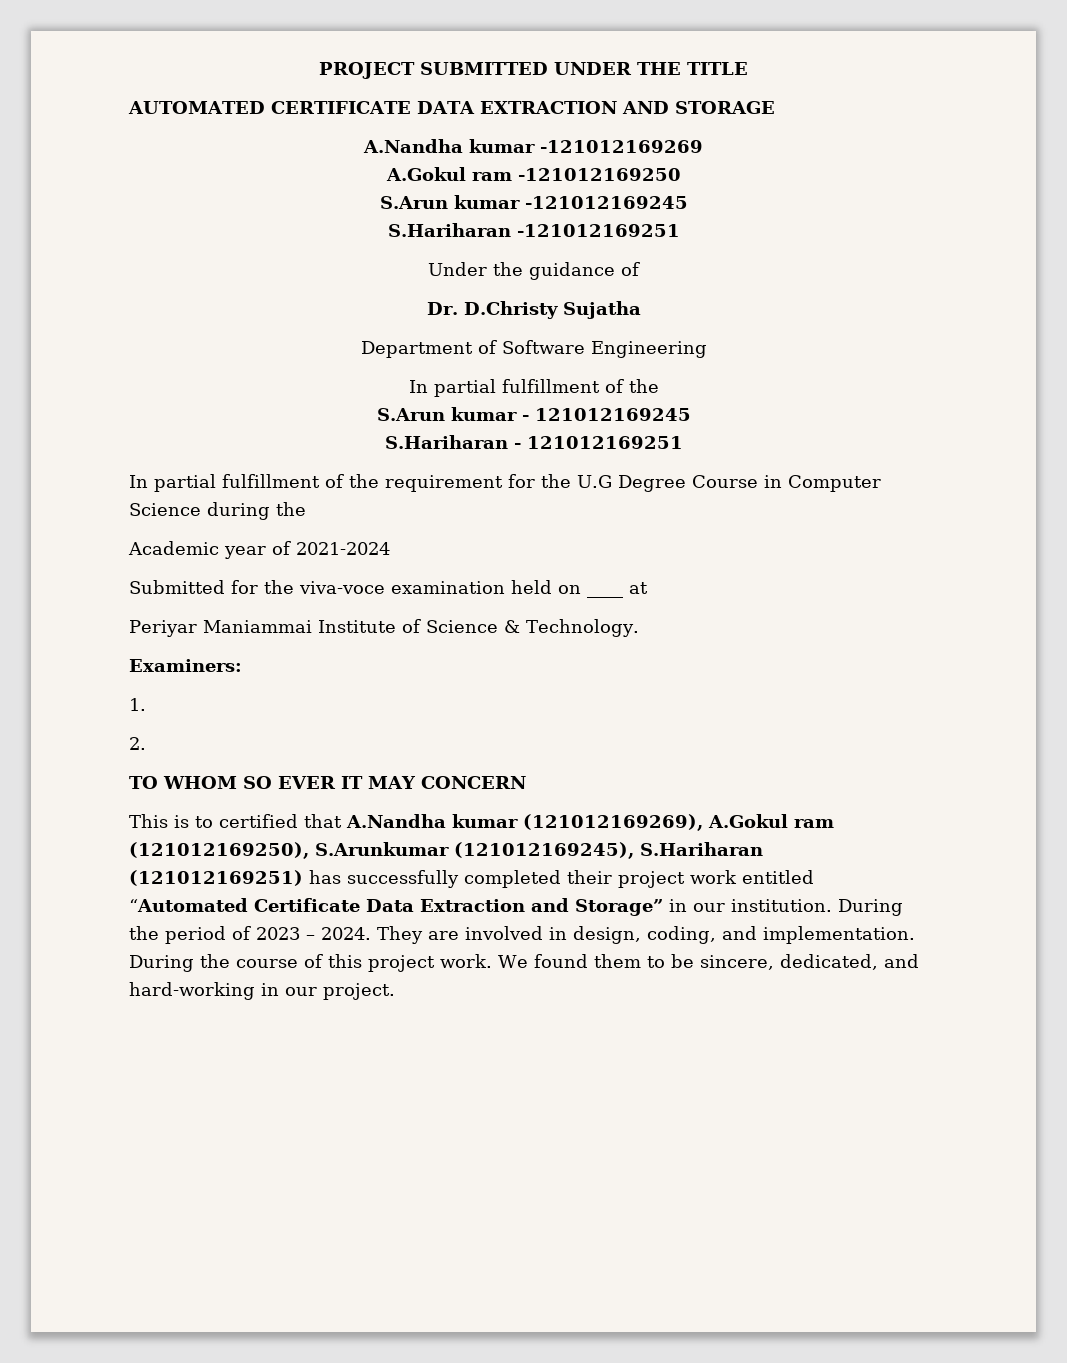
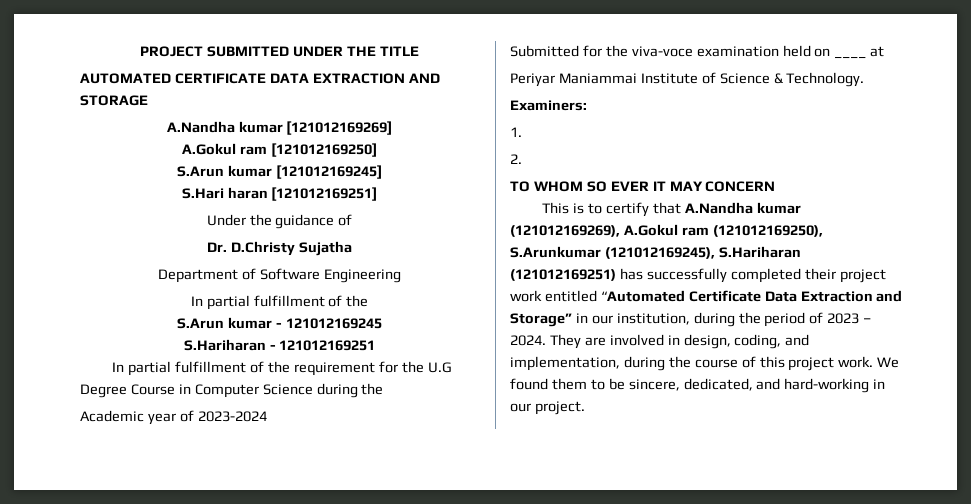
- A.Nandha kumar -121012169269
- A.Gokul ram -121012169250
- S.Arun kumar -121012169245
- S.Hariharan -121012169251
+ A.Nandha kumar [121012169269]
+ A.Gokul ram [121012169250]
+ S.Arun kumar [121012169245]
+ S.Hari haran [121012169251]
- Academic year of 2021-2024
+ Academic year of 2023-2024
- This is to certified that A.Nandha kumar (121012169269), A.Gokul ram (121012169250), S.Arunkumar (121012169245), S.Hariharan (121012169251) has successfully completed their project work entitled “Automated Certificate Data Extraction and Storage” in our institution. During the period of 2023 – 2024.
+ This is to certify that A.Nandha kumar (121012169269), A.Gokul ram (121012169250), S.Arunkumar (121012169245), S.Hariharan (121012169251) has successfully completed their project work entitled “Automated Certificate Data Extraction and Storage” in our institution, during the period of 2023 – 2024.
- They are involved in design, coding, and implementation. During the course of this project work.
+ They are involved in design, coding, and implementation, during the course of this project work.

